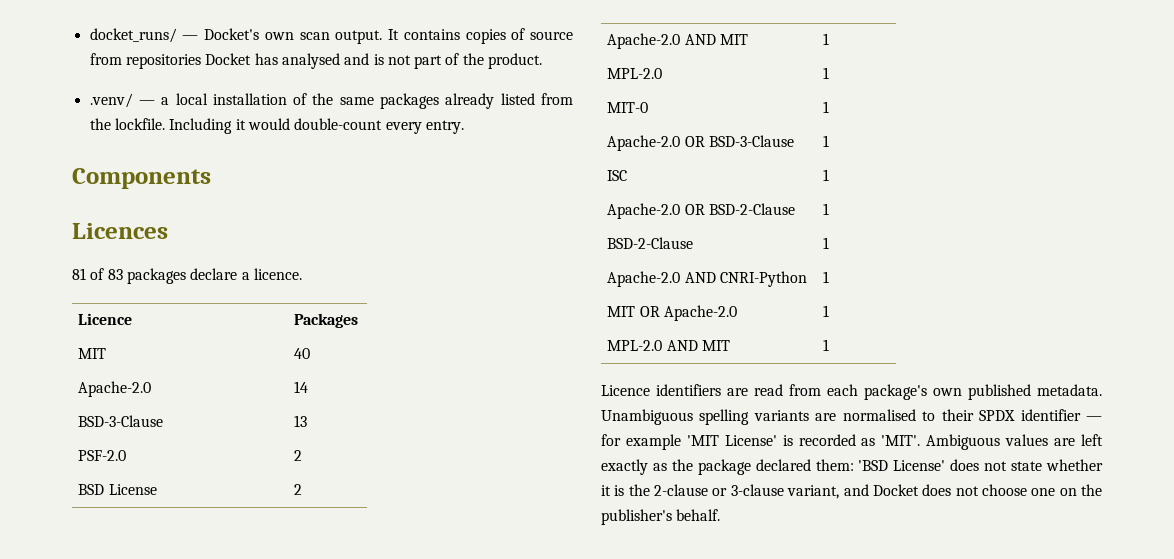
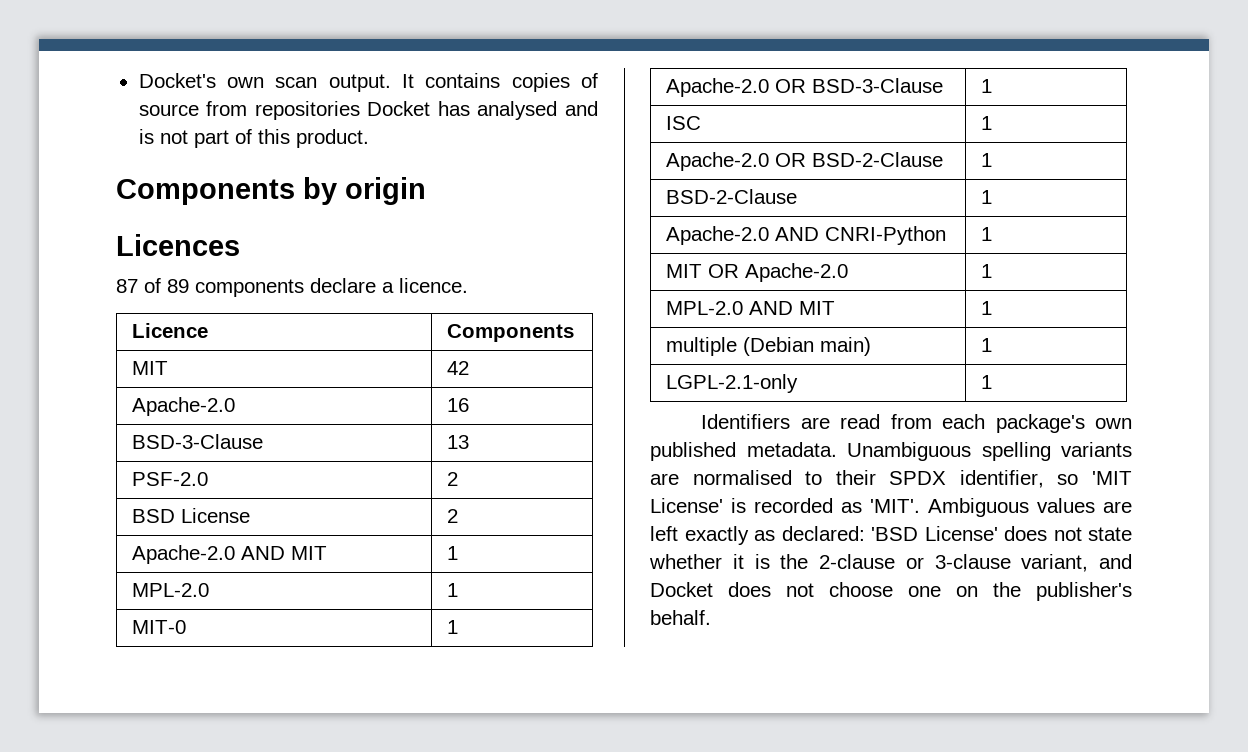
- docket_runs/ — Docket's own scan output.
+ Docket's own scan output.
- It contains copies of source from repositories Docket has analysed and is not part of the product.
+ It contains copies of source from repositories Docket has analysed and is not part of this product.
- .venv/ — a local installation of the same packages already listed from the lockfile. Including it would double-count every entry.
- Components
+ Components by origin
- 81 of 83 packages declare a licence.
+ 87 of 89 components declare a licence.
- Licence | Packages
- MIT | 40
- Apache-2.0 | 14
+ Licence | Components
+ MIT | 42
+ Apache-2.0 | 16
- Licence identifiers are read from each package's own published metadata.
+ multiple (Debian main) | 1
+ LGPL-2.1-only | 1
+ Identifiers are read from each package's own published metadata.
- Unambiguous spelling variants are normalised to their SPDX identifier — for example 'MIT License' is recorded as 'MIT'.
+ Unambiguous spelling variants are normalised to their SPDX identifier, so 'MIT License' is recorded as 'MIT'.
- Ambiguous values are left exactly as the package declared them: 'BSD License' does not state whether it is the 2-clause or 3-clause variant, and Docket does not choose one on the publisher's behalf.
+ Ambiguous values are left exactly as declared: 'BSD License' does not state whether it is the 2-clause or 3-clause variant, and Docket does not choose one on the publisher's behalf.

